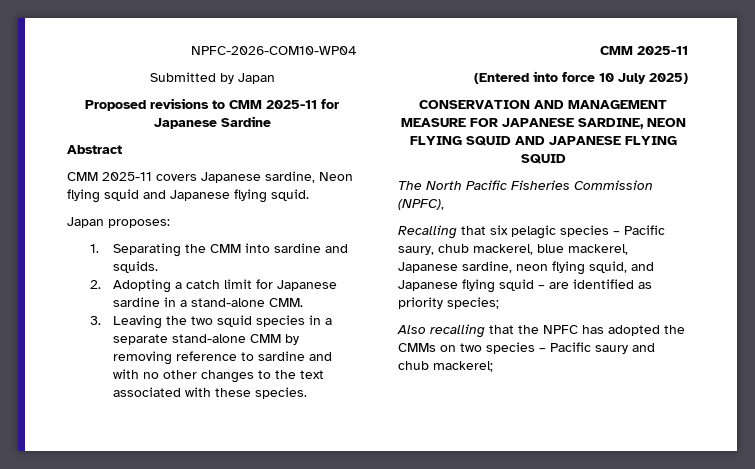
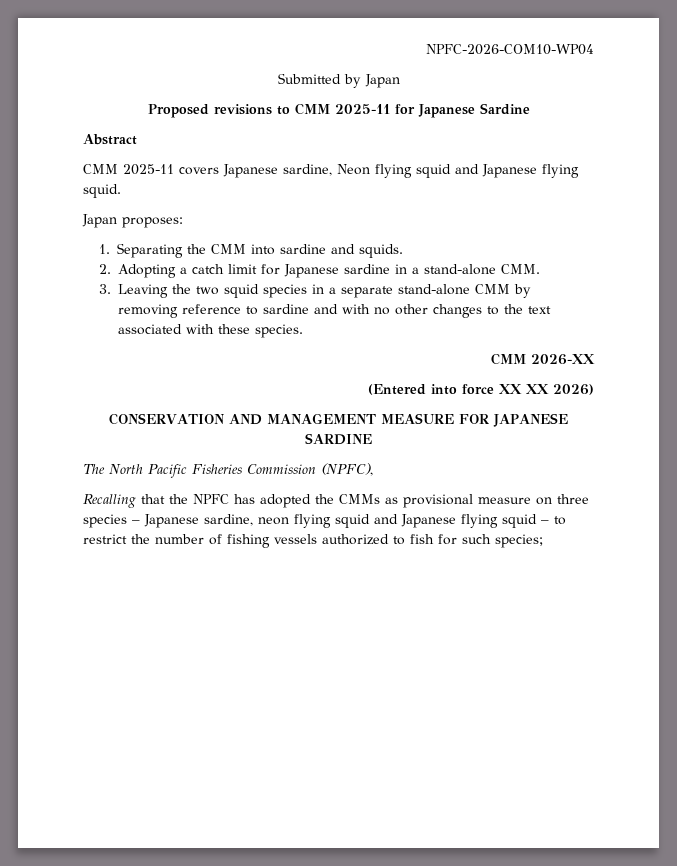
  3. Leaving the two squid species in a separate stand-alone CMM by removing reference to sardine and with no other changes to the text associated with these species.
- CMM 2025-11
+ CMM 2026-XX
- (Entered into force 10 July 2025)
+ (Entered into force XX XX 2026)
- CONSERVATION AND MANAGEMENT MEASURE FOR JAPANESE SARDINE, NEON FLYING SQUID AND JAPANESE FLYING SQUID
+ CONSERVATION AND MANAGEMENT MEASURE FOR JAPANESE SARDINE
- Recalling that six pelagic species – Pacific saury, chub mackerel, blue mackerel, Japanese sardine, neon flying squid, and Japanese flying squid – are identified as priority species;
- Also recalling that the NPFC has adopted the CMMs on two species – Pacific saury and chub mackerel;
+ Recalling that the NPFC has adopted the CMMs as provisional measure on three species – Japanese sardine, neon flying squid and Japanese flying squid – to restrict the number of fishing vessels authorized to fish for such species;

